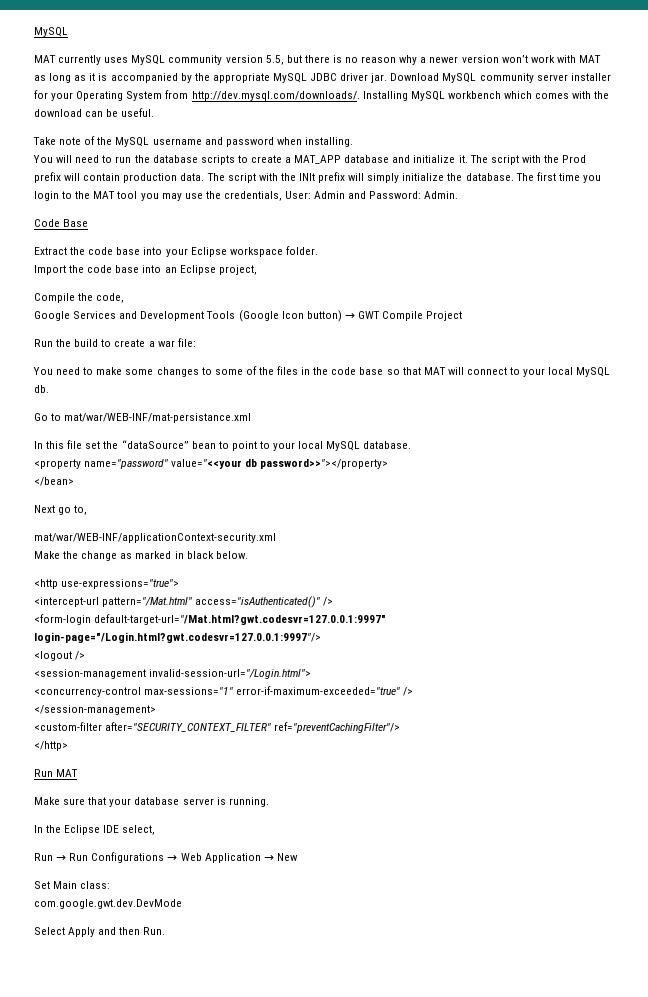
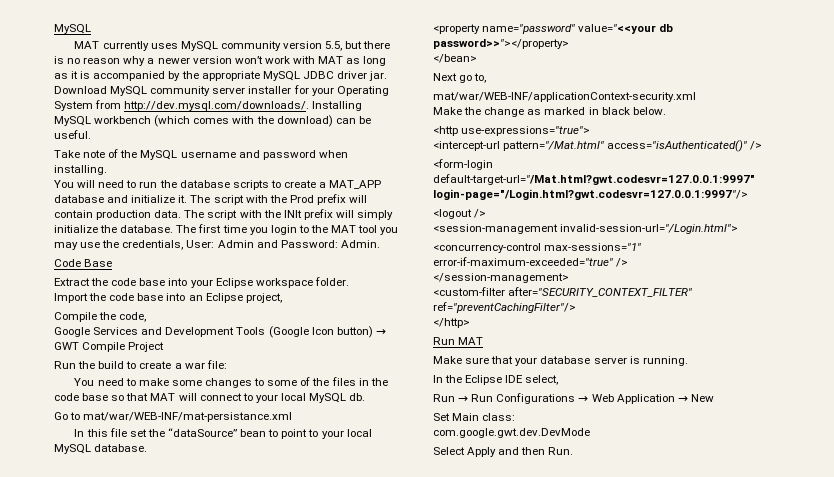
- Download MySQL community server installer for your Operating System from http://dev.mysql.com/downloads/. Installing MySQL workbench which comes with the download can be useful.
+ Download MySQL community server installer for your Operating System from http://dev.mysql.com/downloads/. Installing MySQL workbench (which comes with the download) can be useful.

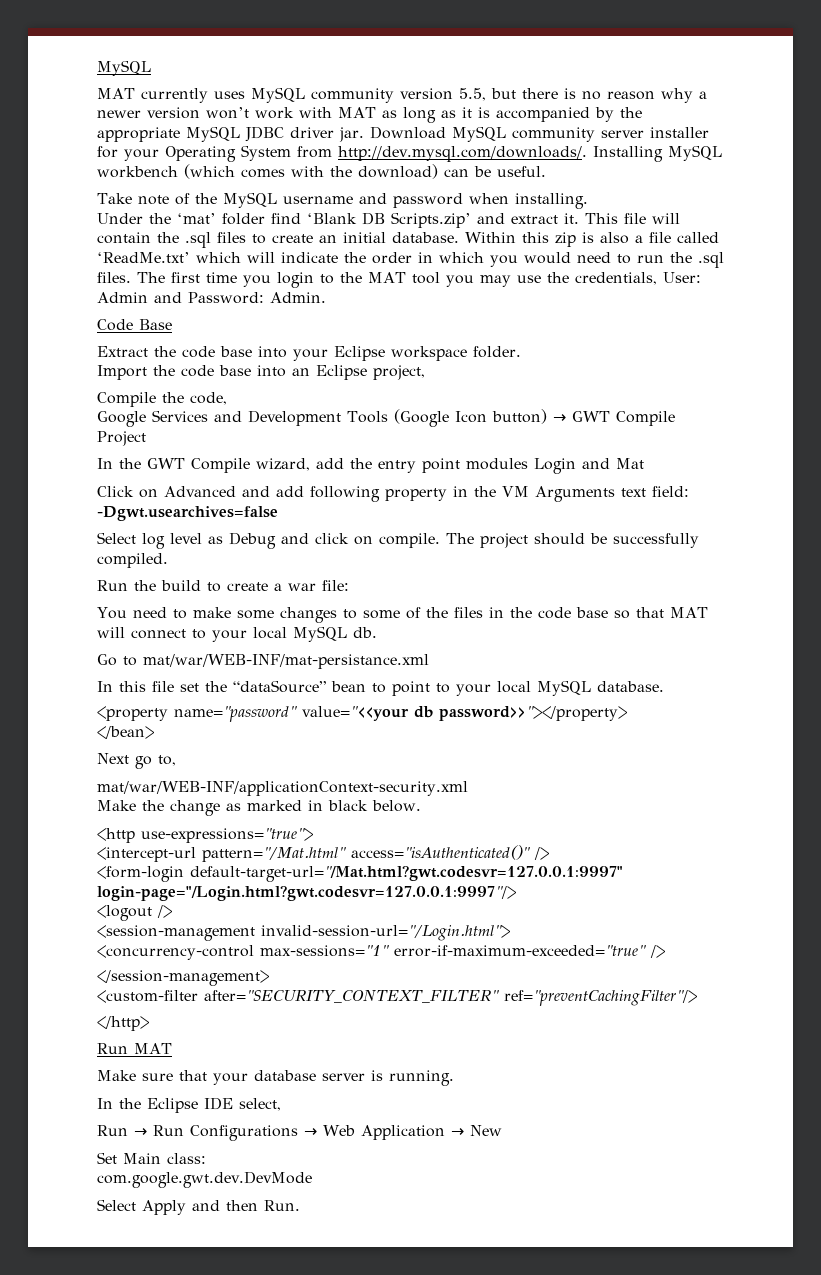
- You will need to run the database scripts to create a MAT_APP database and initialize it. The script with the Prod prefix will contain production data. The script with the INIt prefix will simply initialize the database.
+ Under the ‘mat’ folder find ‘Blank DB Scripts.zip’ and extract it. This file will contain the .sql files to create an initial database. Within this zip is also a file called ‘ReadMe.txt’ which will indicate the order in which you would need to run the .sql files.
+ In the GWT Compile wizard, add the entry point modules Login and Mat
+ Click on Advanced and add following property in the VM Arguments text field: -Dgwt.usearchives=false
+ Select log level as Debug and click on compile. The project should be successfully compiled.

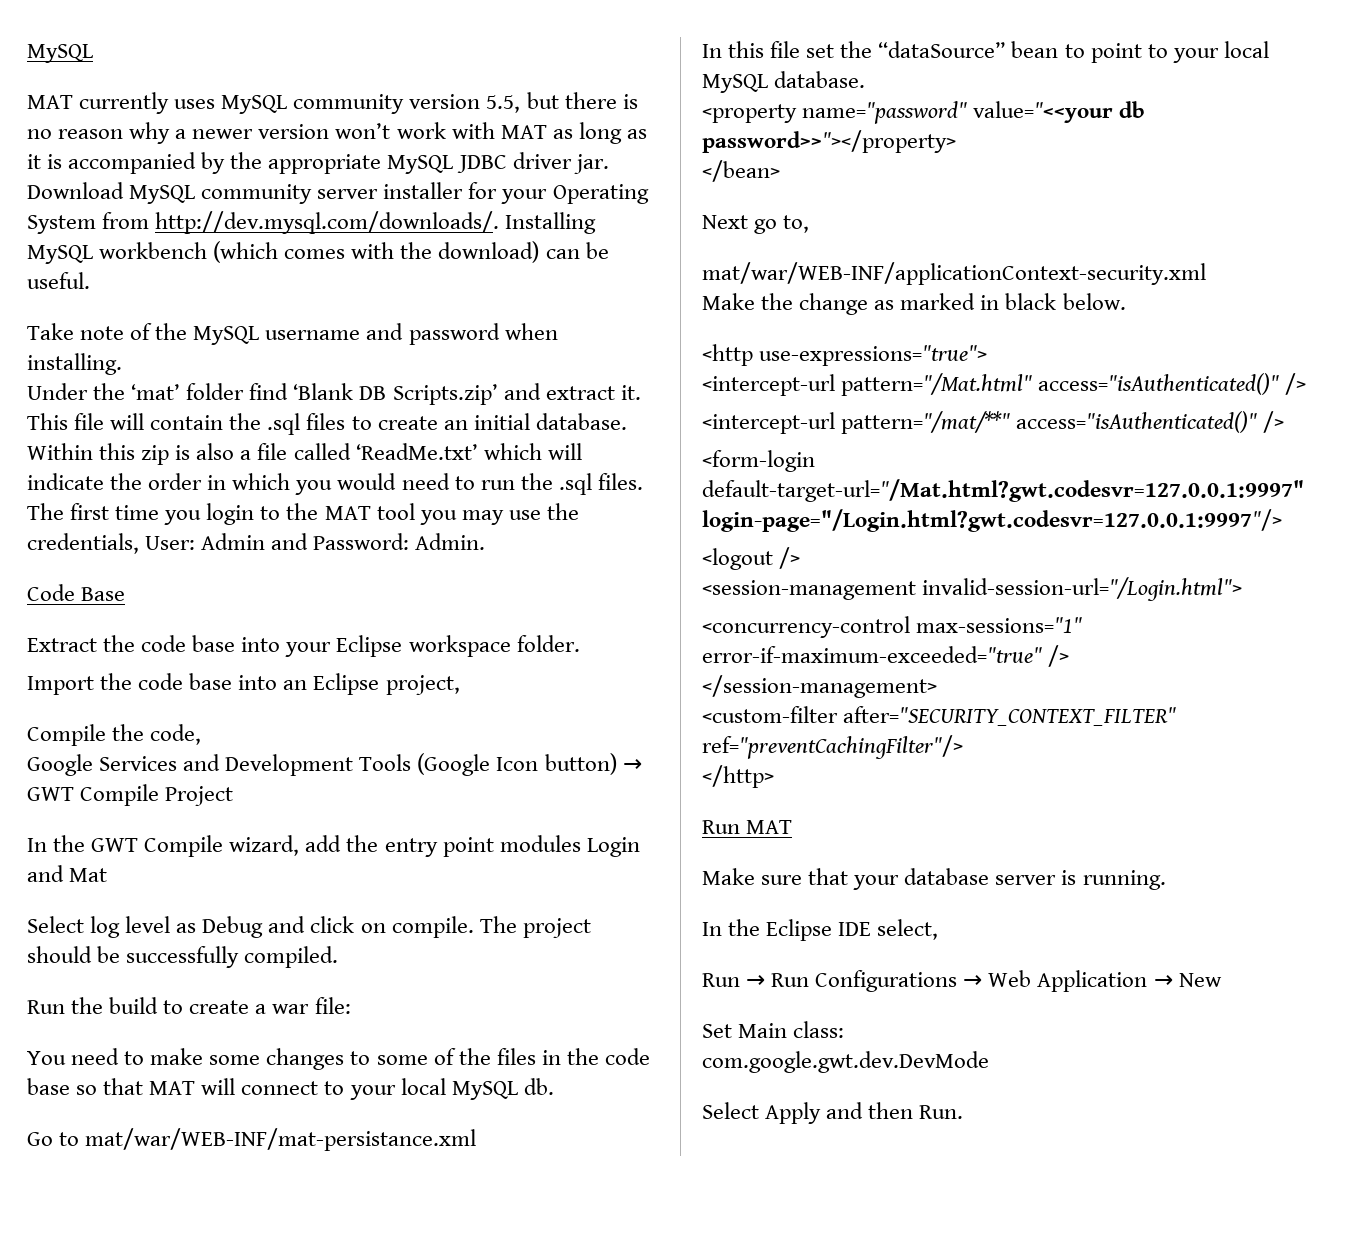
- Click on Advanced and add following property in the VM Arguments text field: -Dgwt.usearchives=false
+ <intercept-url pattern="/mat/**" access="isAuthenticated()" />

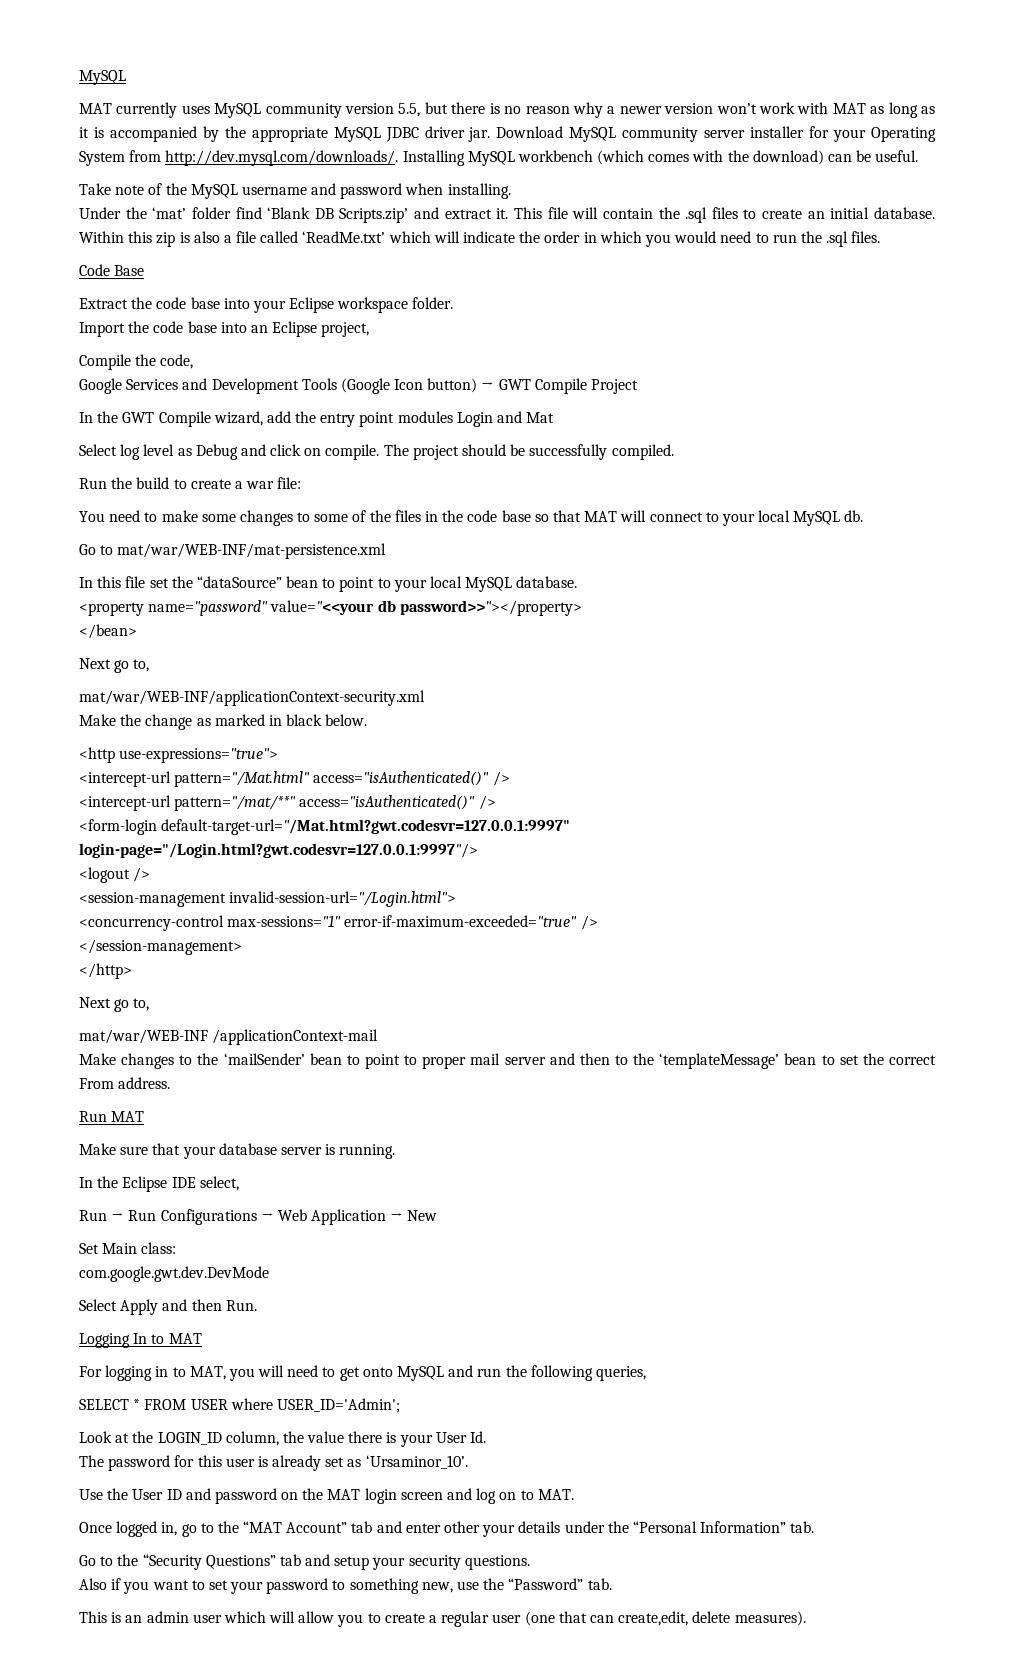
- The first time you login to the MAT tool you may use the credentials, User: Admin and Password: Admin.
- Go to mat/war/WEB-INF/mat-persistance.xml
+ Go to mat/war/WEB-INF/mat-persistence.xml
- <custom-filter after="SECURITY_CONTEXT_FILTER" ref="preventCachingFilter"/>
  </http>
+ Next go to,
+ mat/war/WEB-INF /applicationContext-mail
+ Make changes to the ‘mailSender’ bean to point to proper mail server and then to the ‘templateMessage’ bean to set the correct From address.
+ Logging In to MAT
+ For logging in to MAT, you will need to get onto MySQL and run the following queries,
+ SELECT * FROM USER where USER_ID='Admin';
+ Look at the LOGIN_ID column, the value there is your User Id.
+ The password for this user is already set as ‘Ursaminor_10’.
+ Use the User ID and password on the MAT login screen and log on to MAT.
+ Once logged in, go to the “MAT Account” tab and enter other your details under the “Personal Information” tab.
+ Go to the “Security Questions” tab and setup your security questions.
+ Also if you want to set your password to something new, use the “Password” tab.
+ This is an admin user which will allow you to create a regular user (one that can create,edit, delete measures).

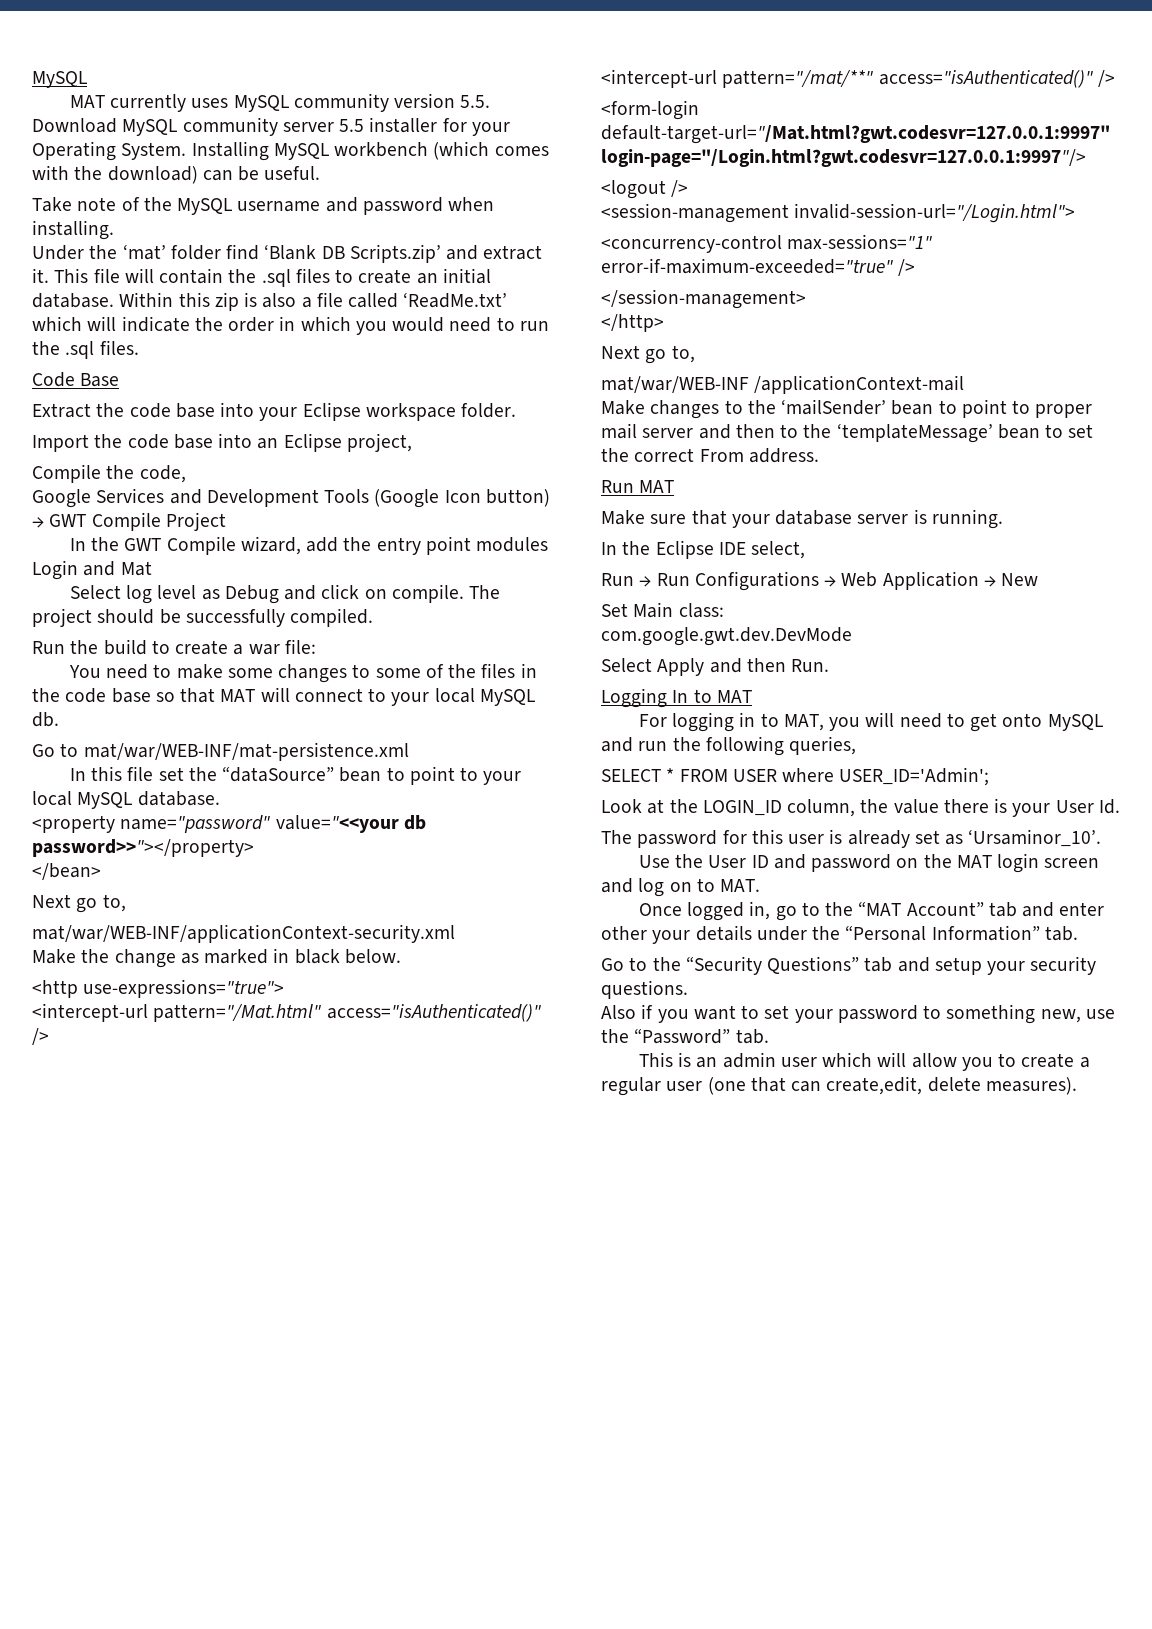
- MAT currently uses MySQL community version 5.5, but there is no reason why a newer version won’t work with MAT as long as it is accompanied by the appropriate MySQL JDBC driver jar. Download MySQL community server installer for your Operating System from http://dev.mysql.com/downloads/. Installing MySQL workbench (which comes with the download) can be useful.
+ MAT currently uses MySQL community version 5.5. Download MySQL community server 5.5 installer for your Operating System. Installing MySQL workbench (which comes with the download) can be useful.

